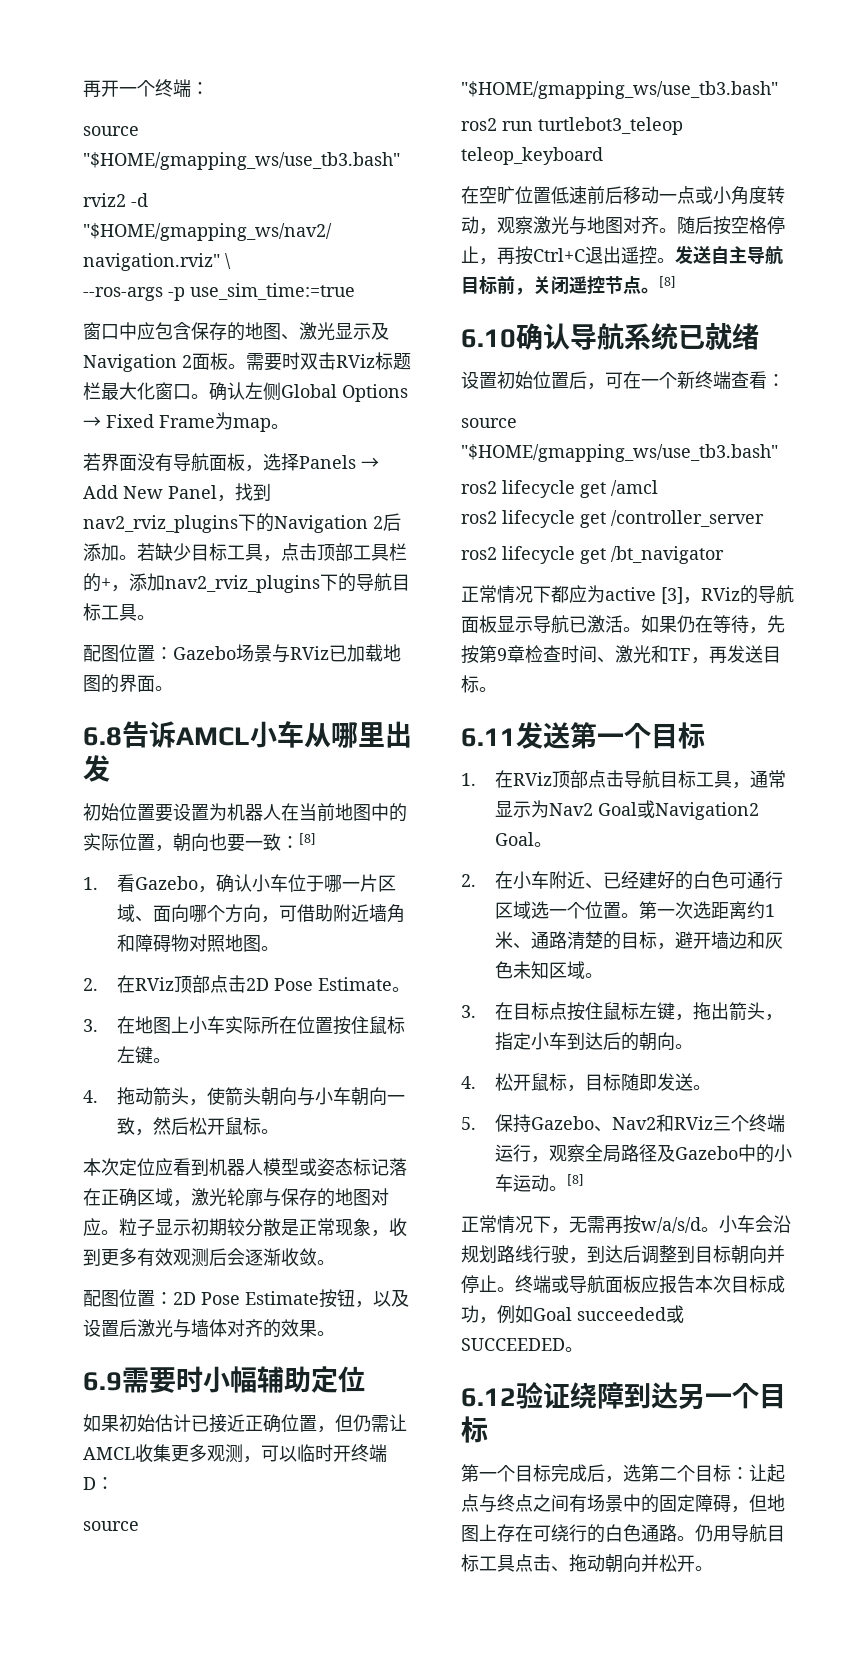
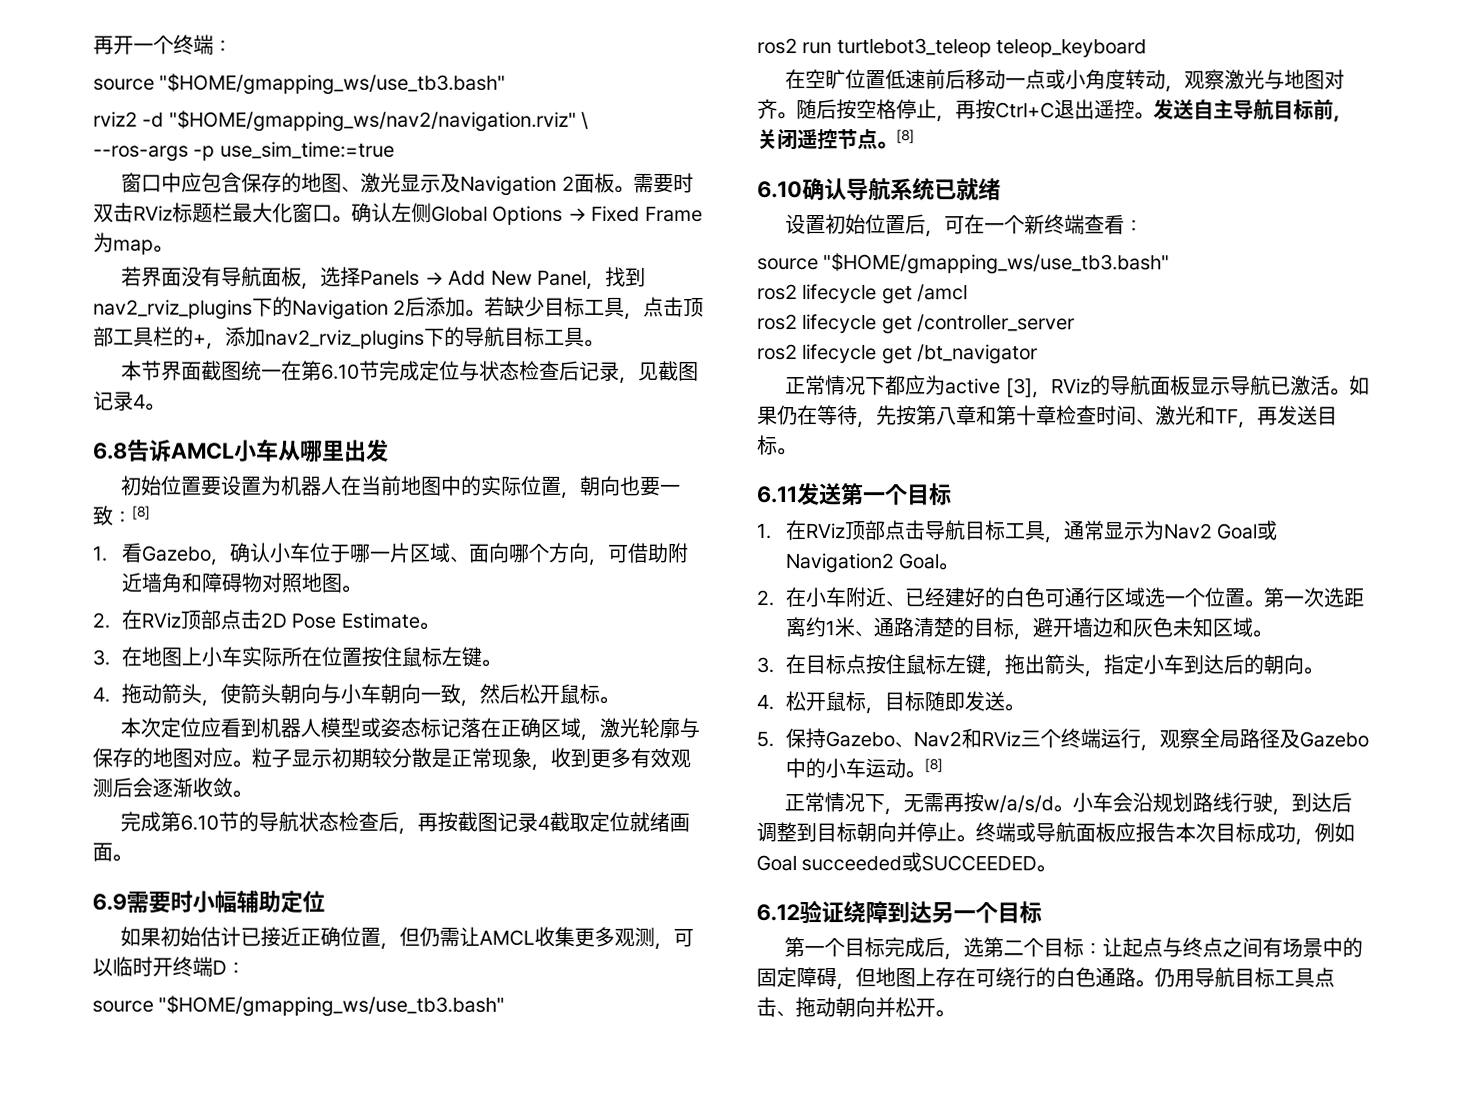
- 配图位置：Gazebo场景与RViz已加载地图的界面。
+ 本节界面截图统一在第6.10节完成定位与状态检查后记录，见截图记录4。
- 配图位置：2D Pose Estimate按钮，以及设置后激光与墙体对齐的效果。
+ 完成第6.10节的导航状态检查后，再按截图记录4截取定位就绪画面。
- 如果仍在等待，先按第9章检查时间、激光和TF，再发送目标。
+ 如果仍在等待，先按第八章和第十章检查时间、激光和TF，再发送目标。

